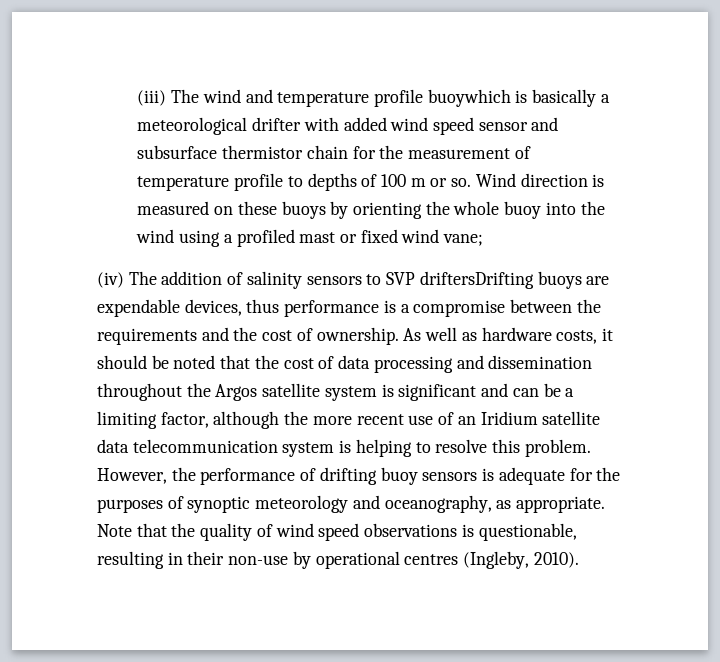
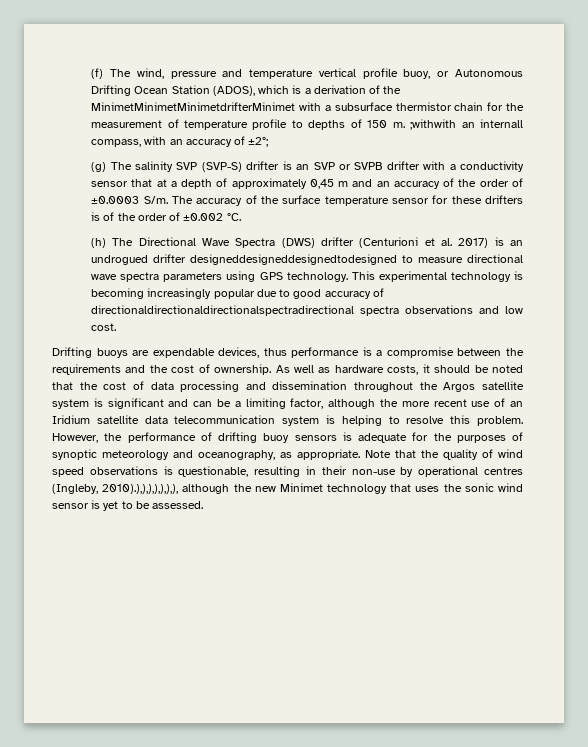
- (iii) The wind and temperature profile buoywhich is basically a meteorological drifter with added wind speed sensor and subsurface thermistor chain for the measurement of temperature profile to depths of 100 m or so. Wind direction is measured on these buoys by orienting the whole buoy into the wind using a profiled mast or fixed wind vane;
- (iv) The addition of salinity sensors to SVP driftersDrifting buoys are expendable devices, thus performance is a compromise between the requirements and the cost of ownership.
+ (f) The wind, pressure and temperature vertical profile buoy, or Autonomous Drifting Ocean Station (ADOS), which is a derivation of the MinimetMinimetMinimetdrifterMinimet with a subsurface thermistor chain for the measurement of temperature profile to depths of 150 m. ;withwith an internall compass, with an accuracy of ±2°;
+ (g) The salinity SVP (SVP-S) drifter is an SVP or SVPB drifter with a conductivity sensor that at a depth of approximately 0,45 m and an accuracy of the order of ±0.0003 S/m. The accuracy of the surface temperature sensor for these drifters is of the order of ±0.002 °C.
+ (h) The Directional Wave Spectra (DWS) drifter (Centurioni et al. 2017) is an undrogued drifter designeddesigneddesignedtodesigned to measure directional wave spectra parameters using GPS technology. This experimental technology is becoming increasingly popular due to good accuracy of directionaldirectionaldirectionalspectradirectional spectra observations and low cost.
+ Drifting buoys are expendable devices, thus performance is a compromise between the requirements and the cost of ownership.
- Note that the quality of wind speed observations is questionable, resulting in their non-use by operational centres (Ingleby, 2010).
+ Note that the quality of wind speed observations is questionable, resulting in their non-use by operational centres (Ingleby, 2010).),),),),),),), although the new Minimet technology that uses the sonic wind sensor is yet to be assessed.

